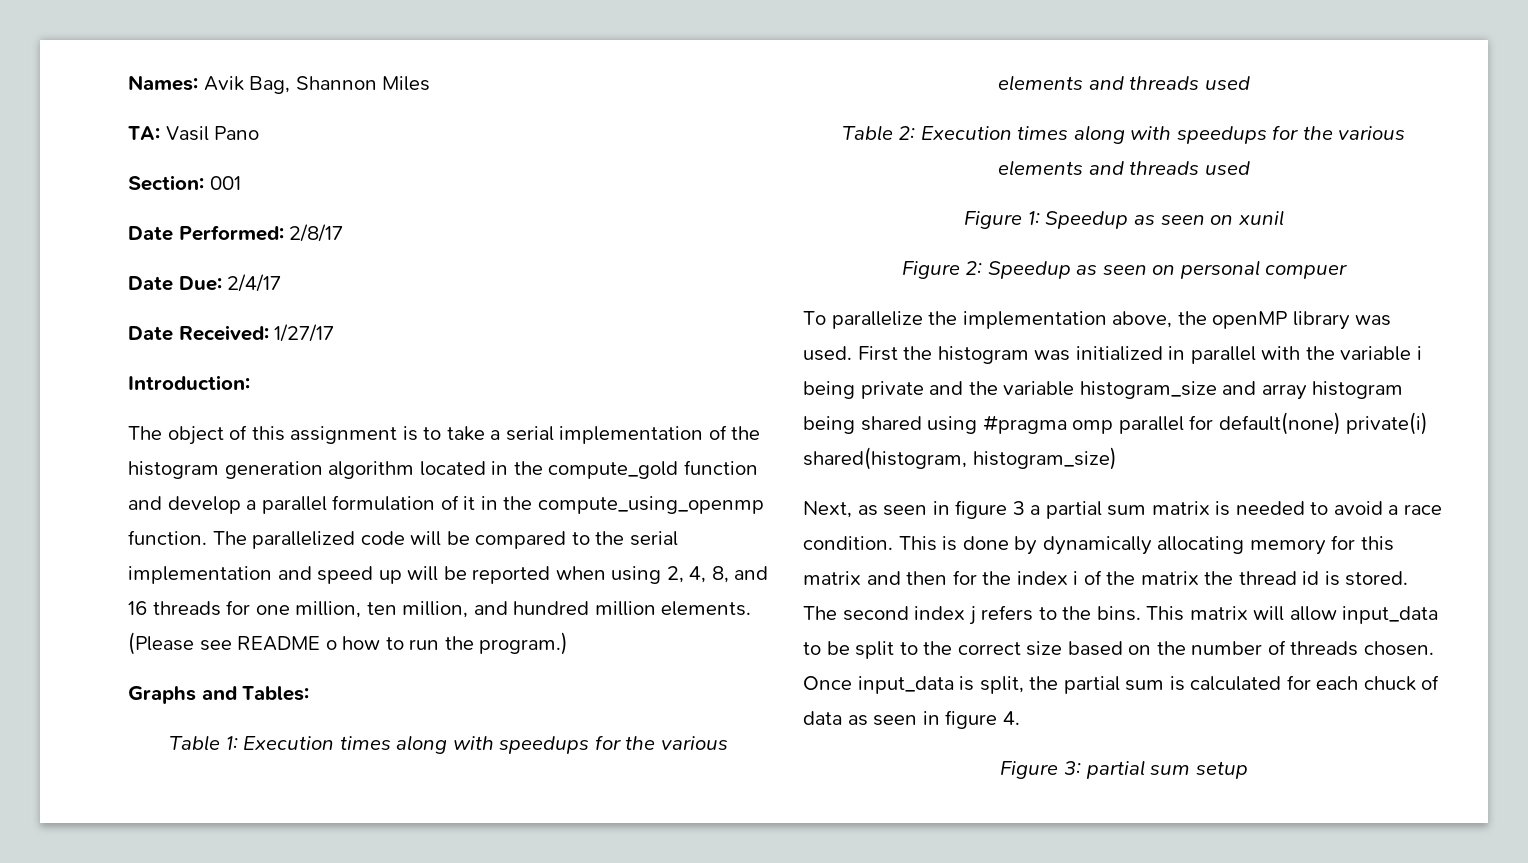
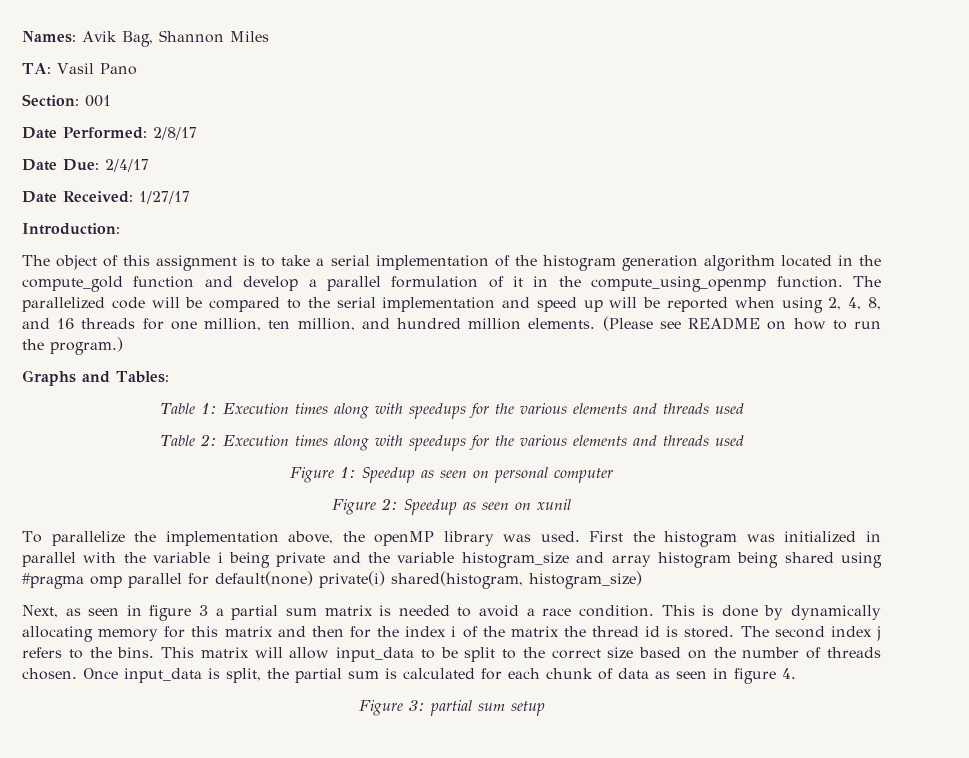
- (Please see README o how to run the program.)
+ (Please see README on how to run the program.)
- Figure 1: Speedup as seen on xunil
+ Figure 1: Speedup as seen on personal computer
- Figure 2: Speedup as seen on personal compuer
+ Figure 2: Speedup as seen on xunil
- Once input_data is split, the partial sum is calculated for each chuck of data as seen in figure 4.
+ Once input_data is split, the partial sum is calculated for each chunk of data as seen in figure 4.

